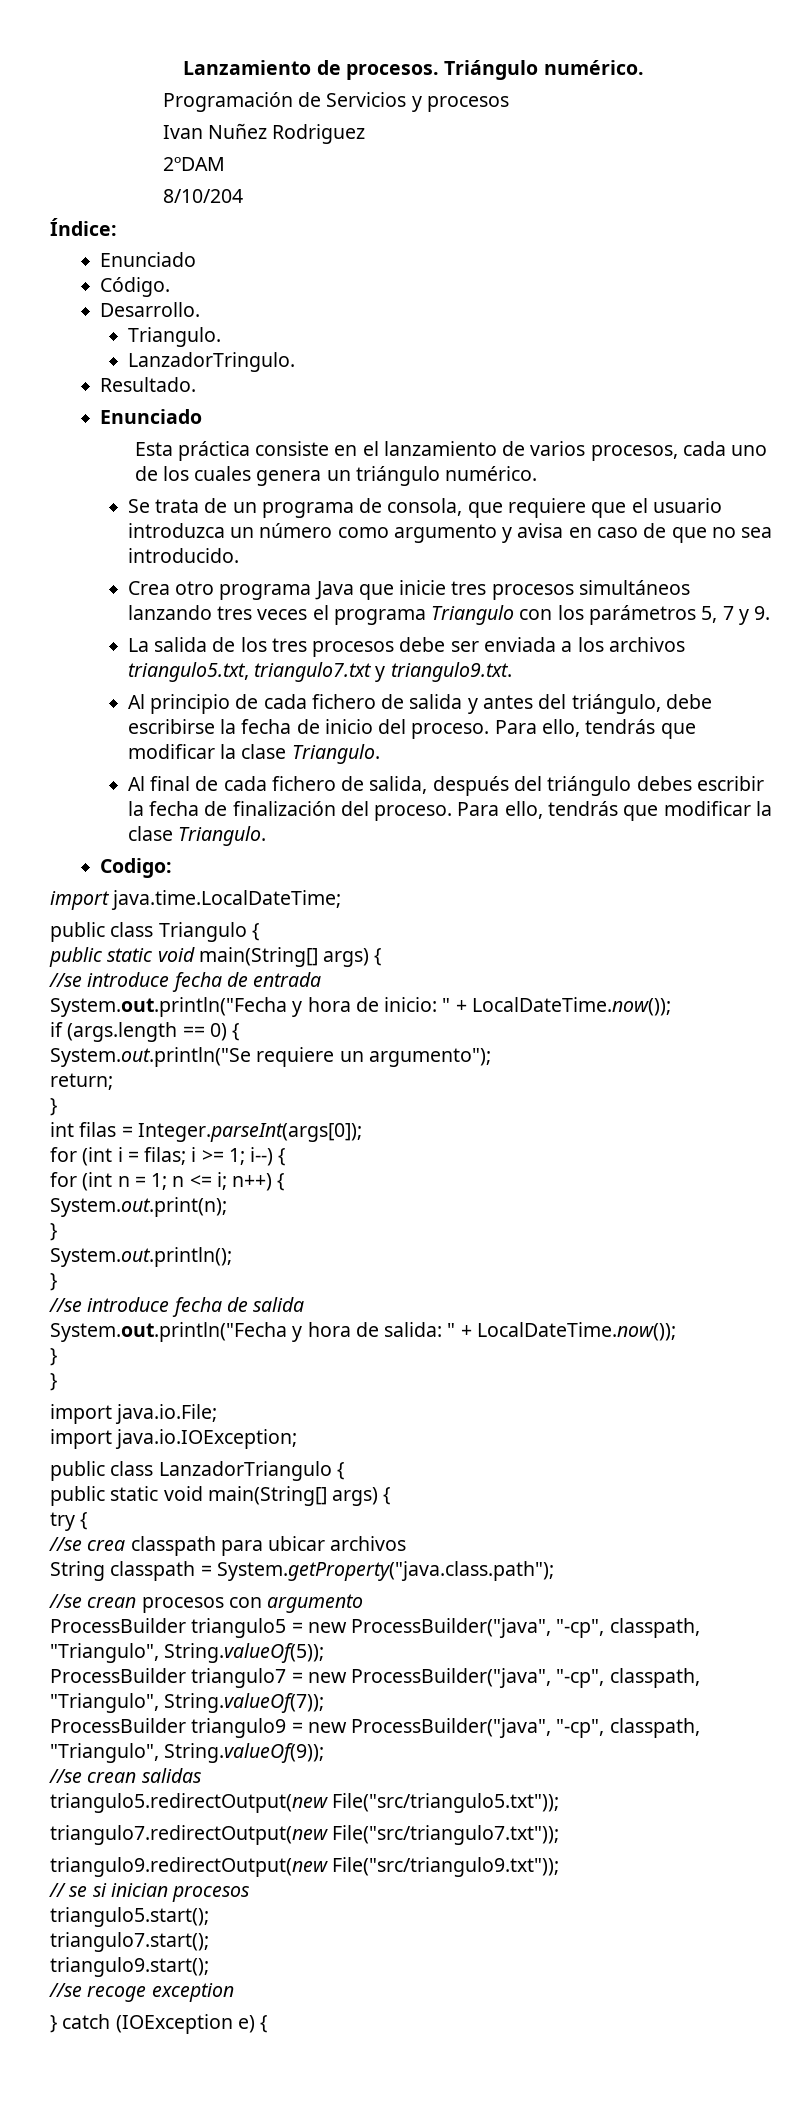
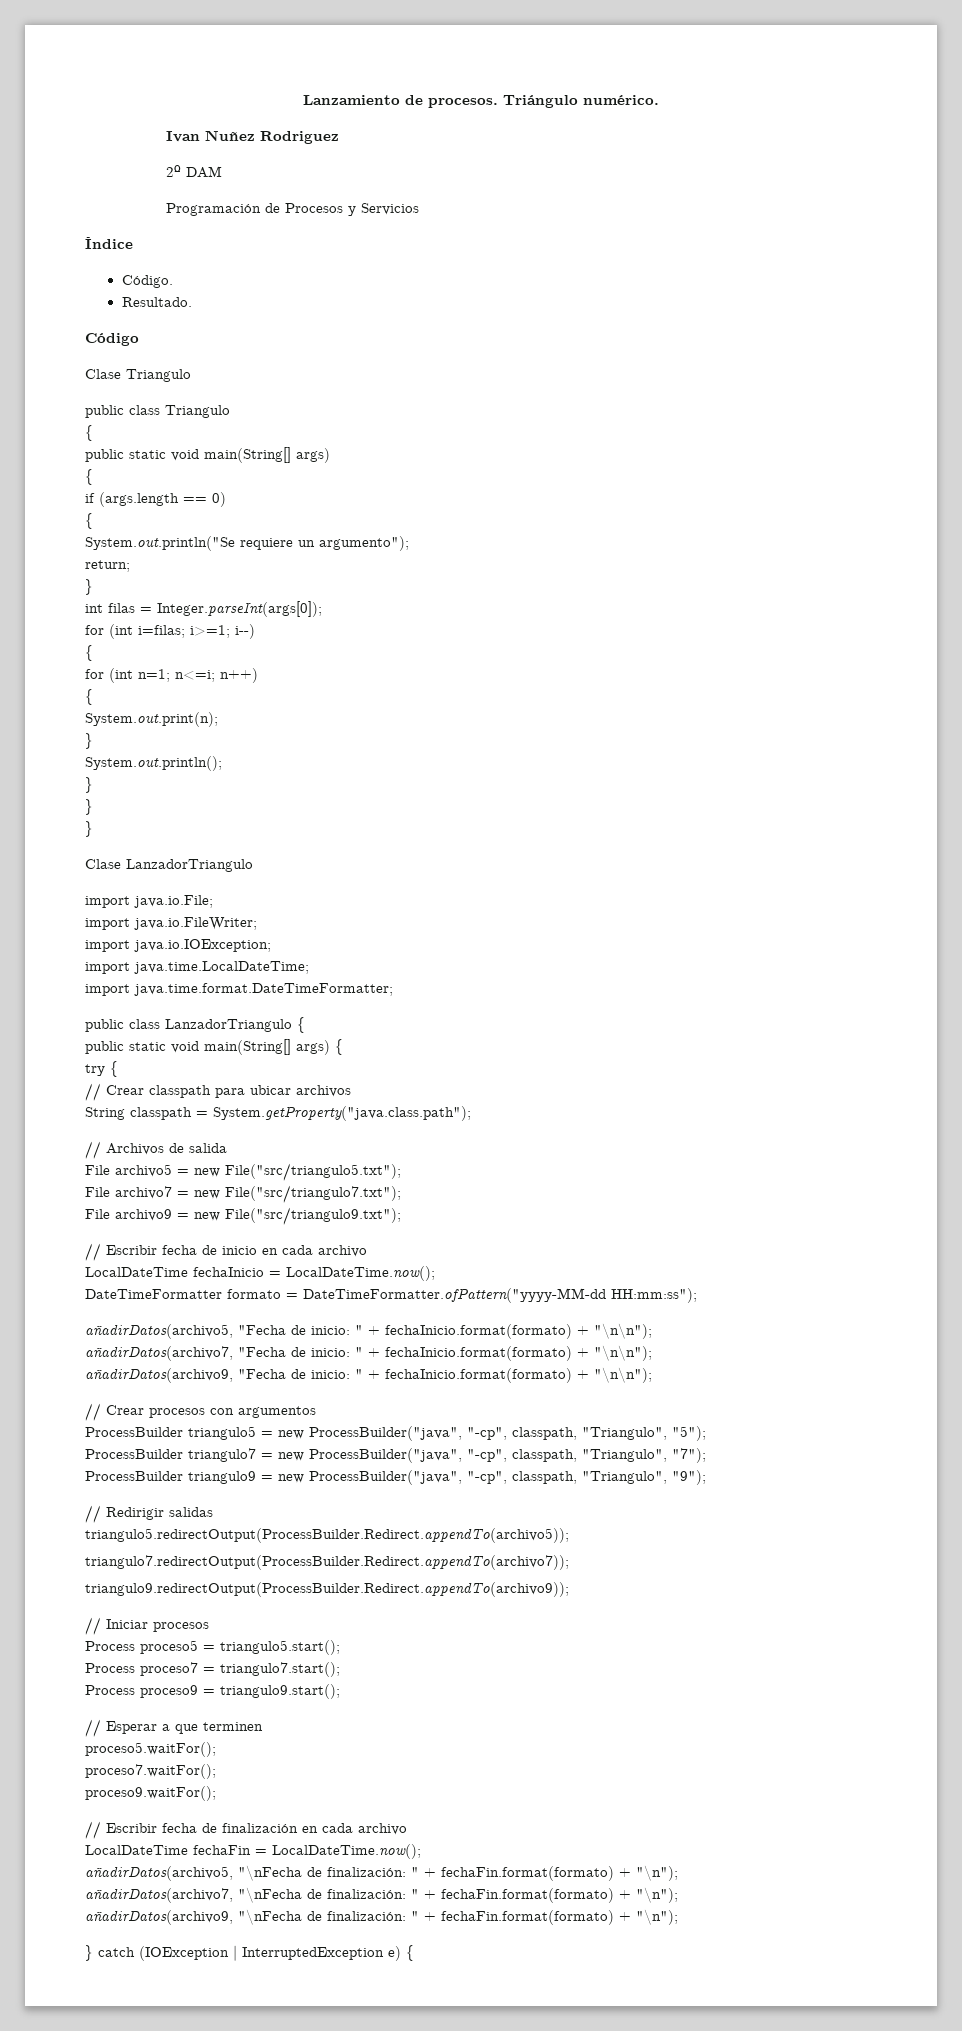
- Programación de Servicios y procesos
  Ivan Nuñez Rodriguez
- 2ºDAM
- 8/10/204
- Índice:
- Enunciado
+ 2º DAM
+ Programación de Procesos y Servicios
+ Índice
  Código.
- Desarrollo.
- Triangulo.
- LanzadorTringulo.
  Resultado.
- Enunciado
- Esta práctica consiste en el lanzamiento de varios procesos, cada uno de los cuales genera un triángulo numérico.
- Se trata de un programa de consola, que requiere que el usuario introduzca un número como argumento y avisa en caso de que no sea introducido.
- Crea otro programa Java que inicie tres procesos simultáneos lanzando tres veces el programa Triangulo con los parámetros 5, 7 y 9.
- La salida de los tres procesos debe ser enviada a los archivos triangulo5.txt, triangulo7.txt y triangulo9.txt.
- Al principio de cada fichero de salida y antes del triángulo, debe escribirse la fecha de inicio del proceso. Para ello, tendrás que modificar la clase Triangulo.
- Al final de cada fichero de salida, después del triángulo debes escribir la fecha de finalización del proceso. Para ello, tendrás que modificar la clase Triangulo.
- Codigo:
- import java.time.LocalDateTime;
+ Código
+ Clase Triangulo
- public class Triangulo {
- public static void main(String[] args) {
- //se introduce fecha de entrada
- System.out.println("Fecha y hora de inicio: " + LocalDateTime.now());
+ public class Triangulo
+ {
+ public static void main(String[] args)
+ {
- if (args.length == 0) {
+ if (args.length == 0)
+ {
- for (int i = filas; i >= 1; i--) {
+ for (int i=filas; i>=1; i--)
+ {
- for (int n = 1; n <= i; n++) {
+ for (int n=1; n<=i; n++)
+ {
  System.out.println();
  }
- //se introduce fecha de salida
- System.out.println("Fecha y hora de salida: " + LocalDateTime.now());
  }
  }
+ Clase LanzadorTriangulo
+ import java.io.FileWriter;
+ import java.time.LocalDateTime;
+ import java.time.format.DateTimeFormatter;
- //se crea classpath para ubicar archivos
+ // Crear classpath para ubicar archivos
- //se crean procesos con argumento
+ // Archivos de salida
+ File archivo5 = new File("src/triangulo5.txt");
+ File archivo7 = new File("src/triangulo7.txt");
+ File archivo9 = new File("src/triangulo9.txt");
+ // Escribir fecha de inicio en cada archivo
+ LocalDateTime fechaInicio = LocalDateTime.now();
+ DateTimeFormatter formato = DateTimeFormatter.ofPattern("yyyy-MM-dd HH:mm:ss");
+ añadirDatos(archivo5, "Fecha de inicio: " + fechaInicio.format(formato) + "\n\n");
+ añadirDatos(archivo7, "Fecha de inicio: " + fechaInicio.format(formato) + "\n\n");
+ añadirDatos(archivo9, "Fecha de inicio: " + fechaInicio.format(formato) + "\n\n");
+ // Crear procesos con argumentos
- ProcessBuilder triangulo5 = new ProcessBuilder("java", "-cp", classpath, "Triangulo", String.valueOf(5));
+ ProcessBuilder triangulo5 = new ProcessBuilder("java", "-cp", classpath, "Triangulo", "5");
- ProcessBuilder triangulo7 = new ProcessBuilder("java", "-cp", classpath, "Triangulo", String.valueOf(7));
+ ProcessBuilder triangulo7 = new ProcessBuilder("java", "-cp", classpath, "Triangulo", "7");
- ProcessBuilder triangulo9 = new ProcessBuilder("java", "-cp", classpath, "Triangulo", String.valueOf(9));
- //se crean salidas
- triangulo5.redirectOutput(new File("src/triangulo5.txt"));
- triangulo7.redirectOutput(new File("src/triangulo7.txt"));
- triangulo9.redirectOutput(new File("src/triangulo9.txt"));
- // se si inician procesos
- triangulo5.start();
- triangulo7.start();
- triangulo9.start();
- //se recoge exception
+ ProcessBuilder triangulo9 = new ProcessBuilder("java", "-cp", classpath, "Triangulo", "9");
+ // Redirigir salidas
+ triangulo5.redirectOutput(ProcessBuilder.Redirect.appendTo(archivo5));
+ triangulo7.redirectOutput(ProcessBuilder.Redirect.appendTo(archivo7));
+ triangulo9.redirectOutput(ProcessBuilder.Redirect.appendTo(archivo9));
+ // Iniciar procesos
+ Process proceso5 = triangulo5.start();
+ Process proceso7 = triangulo7.start();
+ Process proceso9 = triangulo9.start();
+ // Esperar a que terminen
+ proceso5.waitFor();
+ proceso7.waitFor();
+ proceso9.waitFor();
+ // Escribir fecha de finalización en cada archivo
+ LocalDateTime fechaFin = LocalDateTime.now();
+ añadirDatos(archivo5, "\nFecha de finalización: " + fechaFin.format(formato) + "\n");
+ añadirDatos(archivo7, "\nFecha de finalización: " + fechaFin.format(formato) + "\n");
+ añadirDatos(archivo9, "\nFecha de finalización: " + fechaFin.format(formato) + "\n");
- } catch (IOException e) {
+ } catch (IOException | InterruptedException e) {

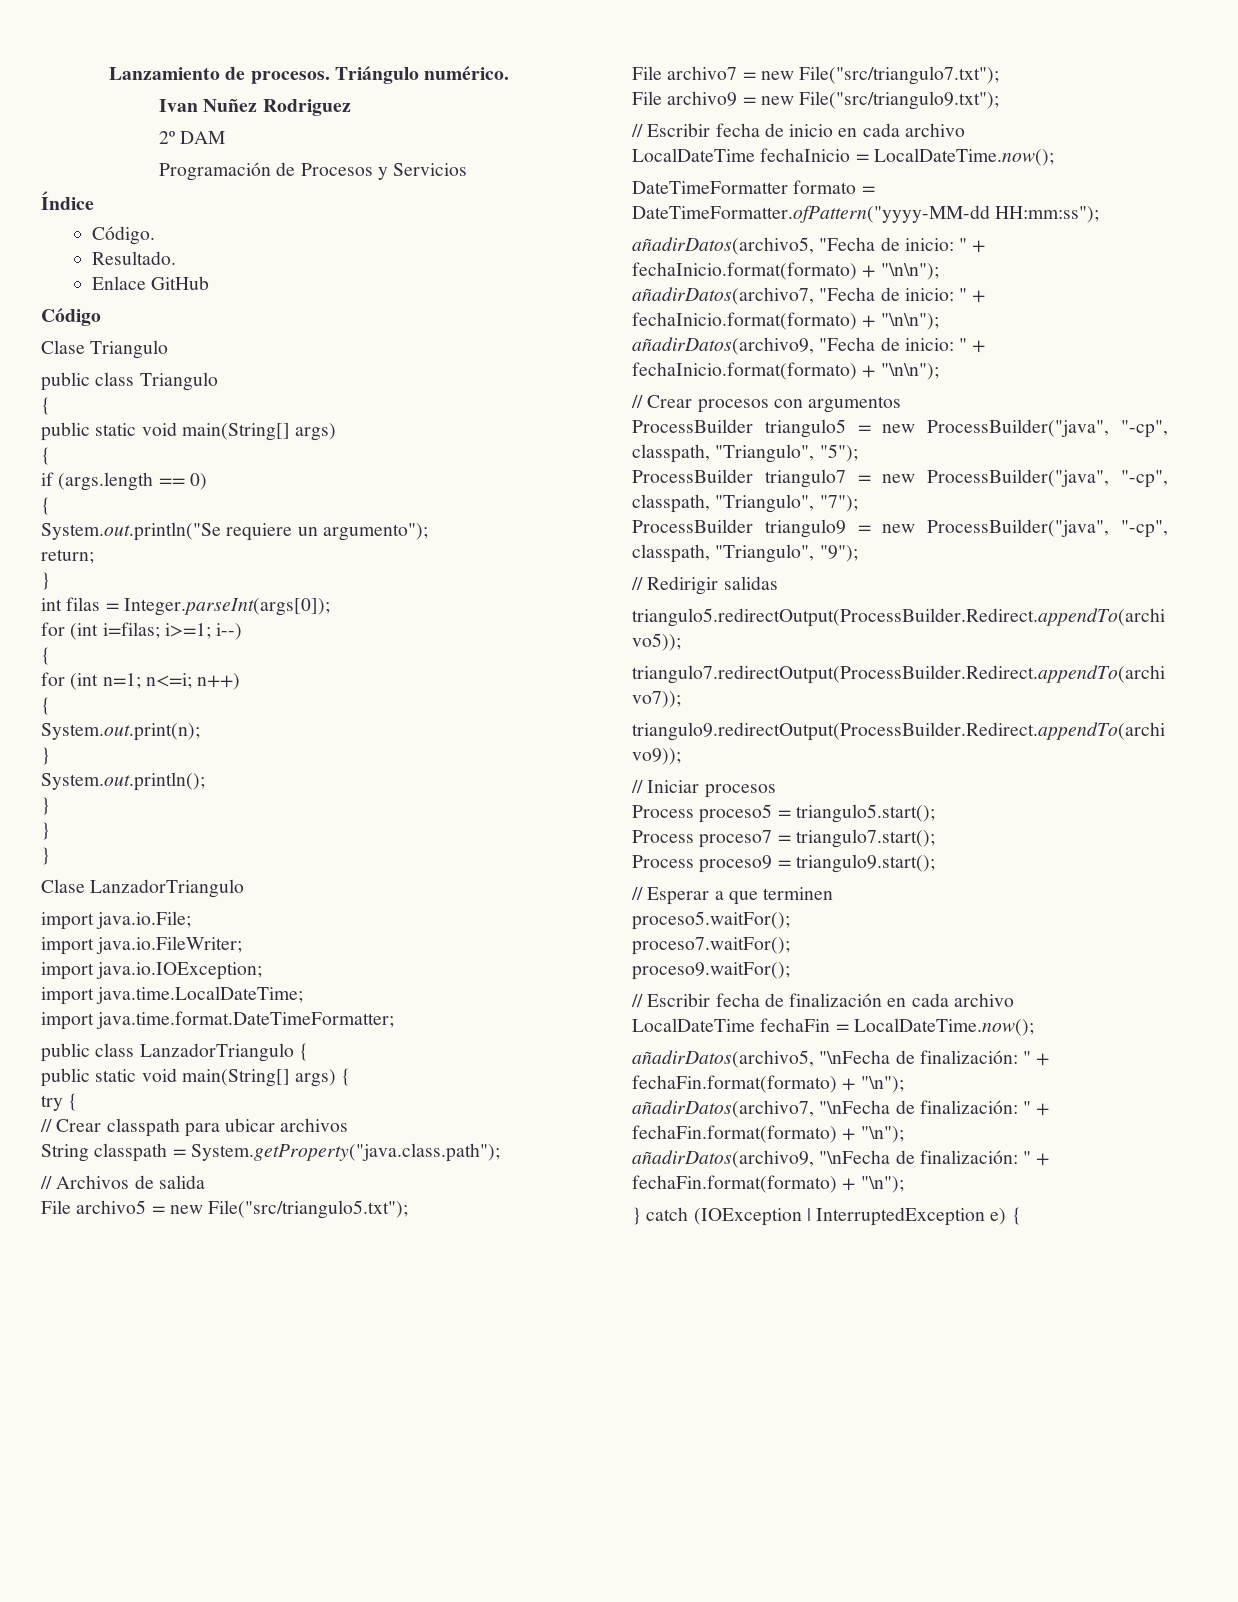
+ Enlace GitHub

